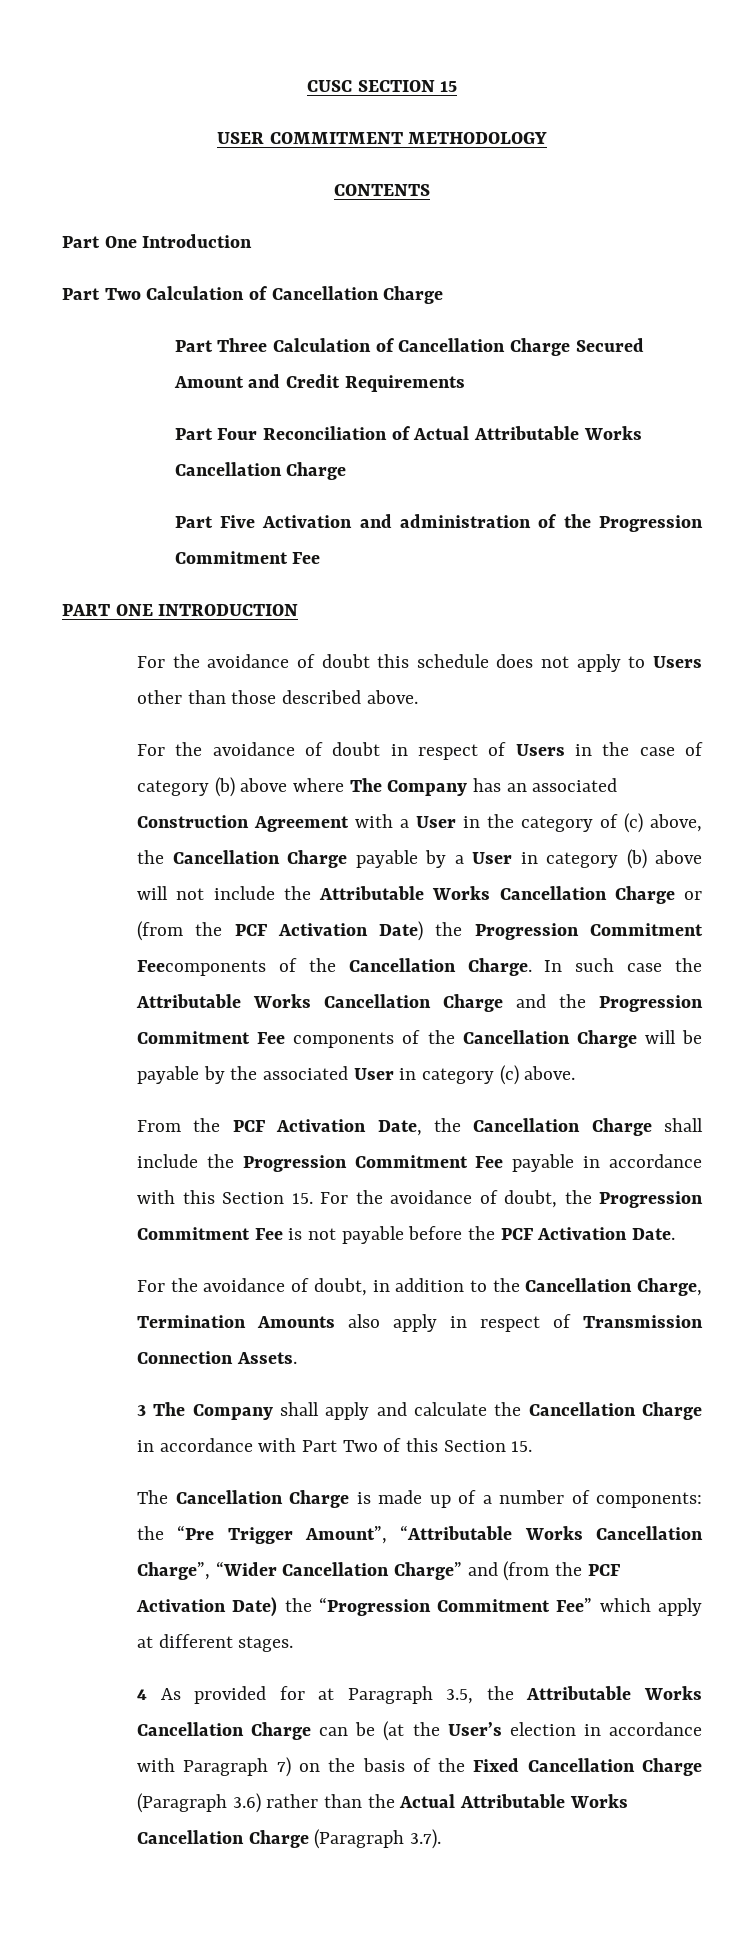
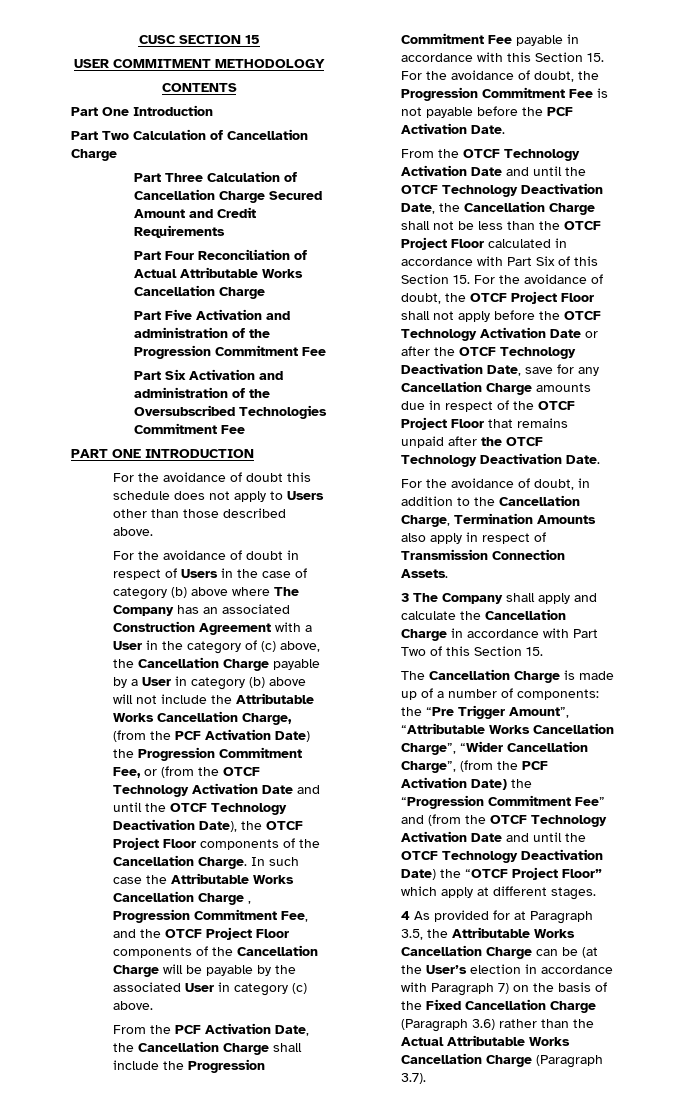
+ Part Six Activation and administration of the Oversubscribed Technologies Commitment Fee
- For the avoidance of doubt in respect of Users in the case of category (b) above where The Company has an associated Construction Agreement with a User in the category of (c) above, the Cancellation Charge payable by a User in category (b) above will not include the Attributable Works Cancellation Charge or (from the PCF Activation Date) the Progression Commitment Feecomponents of the Cancellation Charge.
+ For the avoidance of doubt in respect of Users in the case of category (b) above where The Company has an associated Construction Agreement with a User in the category of (c) above, the Cancellation Charge payable by a User in category (b) above will not include the Attributable Works Cancellation Charge, (from the PCF Activation Date) the Progression Commitment Fee, or (from the OTCF Technology Activation Date and until the OTCF Technology Deactivation Date), the OTCF Project Floor components of the Cancellation Charge.
- In such case the Attributable Works Cancellation Charge and the Progression Commitment Fee components of the Cancellation Charge will be payable by the associated User in category (c) above.
+ In such case the Attributable Works Cancellation Charge , Progression Commitment Fee, and the OTCF Project Floor components of the Cancellation Charge will be payable by the associated User in category (c) above.
+ From the OTCF Technology Activation Date and until the OTCF Technology Deactivation Date, the Cancellation Charge shall not be less than the OTCF Project Floor calculated in accordance with Part Six of this Section 15. For the avoidance of doubt, the OTCF Project Floor shall not apply before the OTCF Technology Activation Date or after the OTCF Technology Deactivation Date, save for any Cancellation Charge amounts due in respect of the OTCF Project Floor that remains unpaid after the OTCF Technology Deactivation Date.
- The Cancellation Charge is made up of a number of components: the “Pre Trigger Amount”, “Attributable Works Cancellation Charge”, “Wider Cancellation Charge” and (from the PCF Activation Date) the “Progression Commitment Fee” which apply at different stages.
+ The Cancellation Charge is made up of a number of components: the “Pre Trigger Amount”, “Attributable Works Cancellation Charge”, “Wider Cancellation Charge”, (from the PCF Activation Date) the “Progression Commitment Fee” and (from the OTCF Technology Activation Date and until the OTCF Technology Deactivation Date) the “OTCF Project Floor” which apply at different stages.

